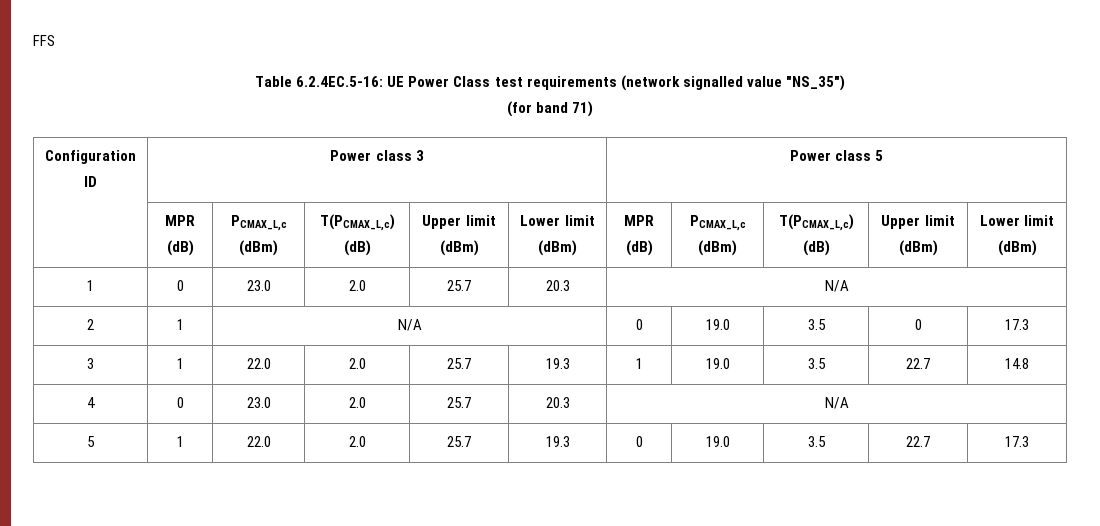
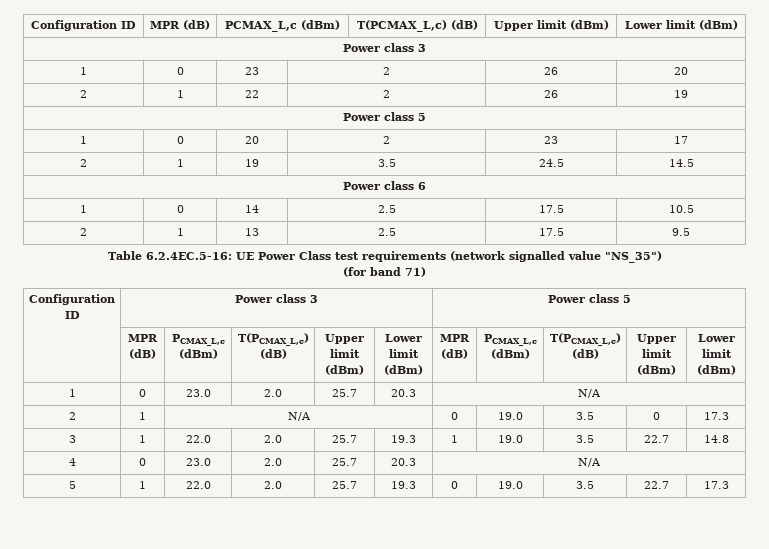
- FFS
+ Configuration ID | MPR (dB) | PCMAX_L,c (dBm) | T(PCMAX_L,c) (dB) | Upper limit (dBm) | Lower limit (dBm)
+ Power class 3
+ 1 | 0 | 23 | 2 | 26 | 20
+ 2 | 1 | 22 | 2 | 26 | 19
+ Power class 5
+ 1 | 0 | 20 | 2 | 23 | 17
+ 2 | 1 | 19 | 3.5 | 24.5 | 14.5
+ Power class 6
+ 1 | 0 | 14 | 2.5 | 17.5 | 10.5
+ 2 | 1 | 13 | 2.5 | 17.5 | 9.5

